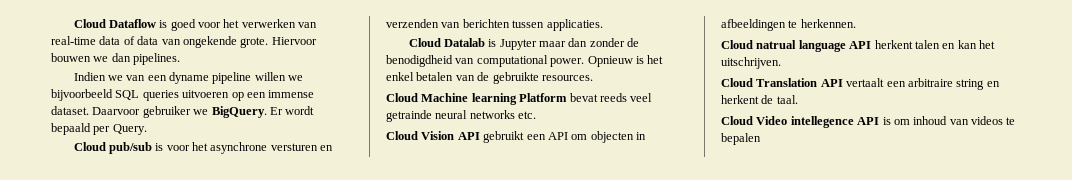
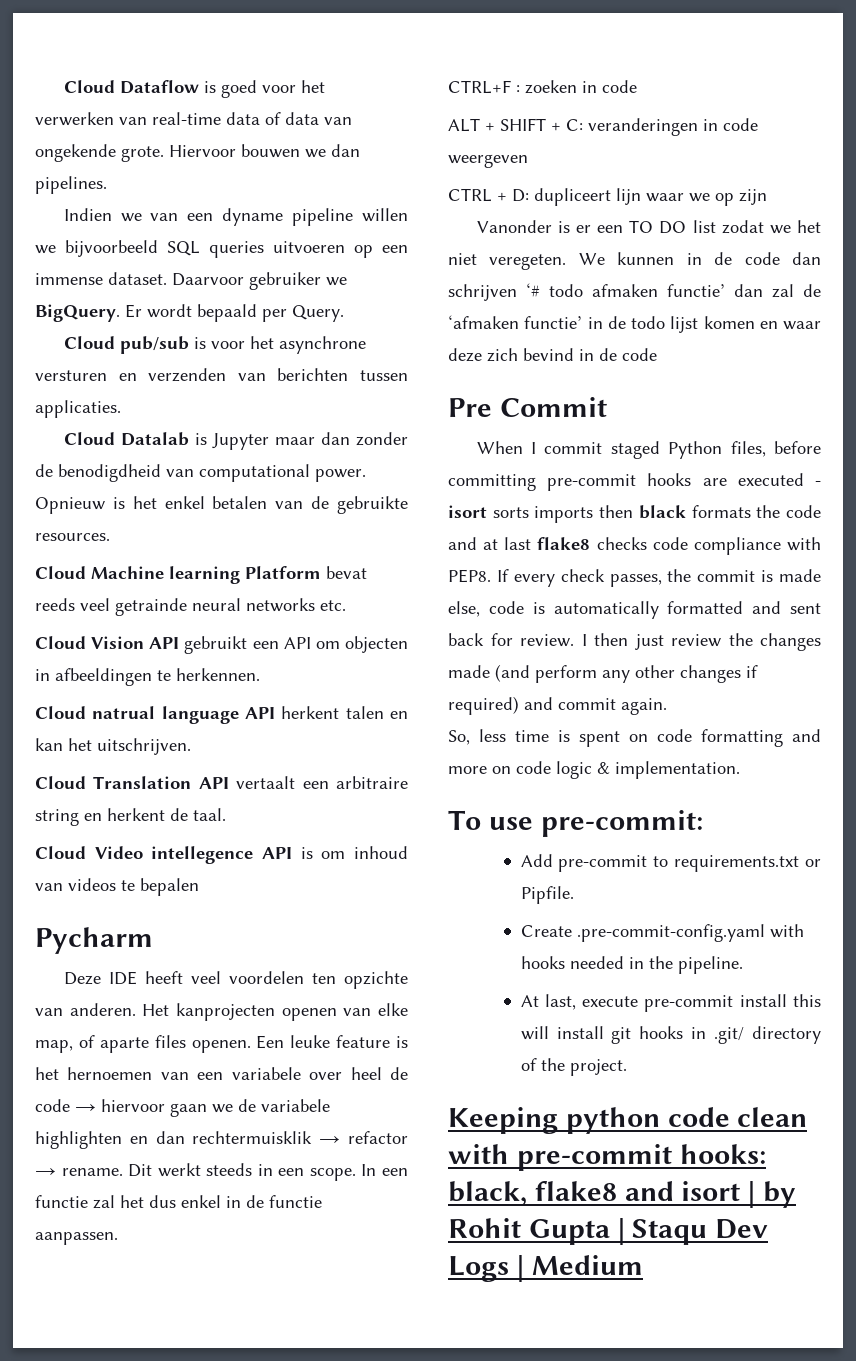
+ Pycharm
+ Deze IDE heeft veel voordelen ten opzichte van anderen. Het kanprojecten openen van elke map, of aparte files openen. Een leuke feature is het hernoemen van een variabele over heel de code → hiervoor gaan we de variabele highlighten en dan rechtermuisklik → refactor → rename. Dit werkt steeds in een scope. In een functie zal het dus enkel in de functie aanpassen.
+ CTRL+F : zoeken in code
+ ALT + SHIFT + C: veranderingen in code weergeven
+ CTRL + D: dupliceert lijn waar we op zijn
+ Vanonder is er een TO DO list zodat we het niet veregeten. We kunnen in de code dan schrijven ‘# todo afmaken functie’ dan zal de ‘afmaken functie’ in de todo lijst komen en waar deze zich bevind in de code
+ Pre Commit
+ When I commit staged Python files, before committing pre-commit hooks are executed - isort sorts imports then black formats the code and at last flake8 checks code compliance with PEP8. If every check passes, the commit is made else, code is automatically formatted and sent back for review. I then just review the changes made (and perform any other changes if required) and commit again.
+ So, less time is spent on code formatting and more on code logic & implementation.
+ To use pre-commit:
+ Add pre-commit to requirements.txt or Pipfile.
+ Create .pre-commit-config.yaml with hooks needed in the pipeline.
+ At last, execute pre-commit install this will install git hooks in .git/ directory of the project.
+ Keeping python code clean with pre-commit hooks: black, flake8 and isort | by Rohit Gupta | Staqu Dev Logs | Medium

